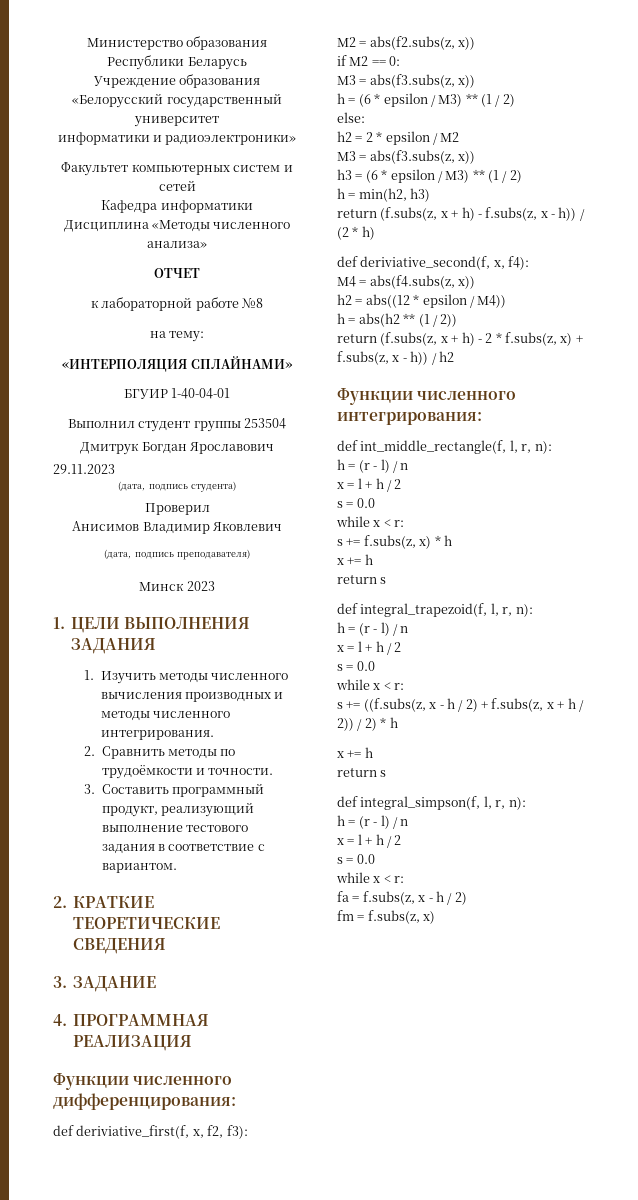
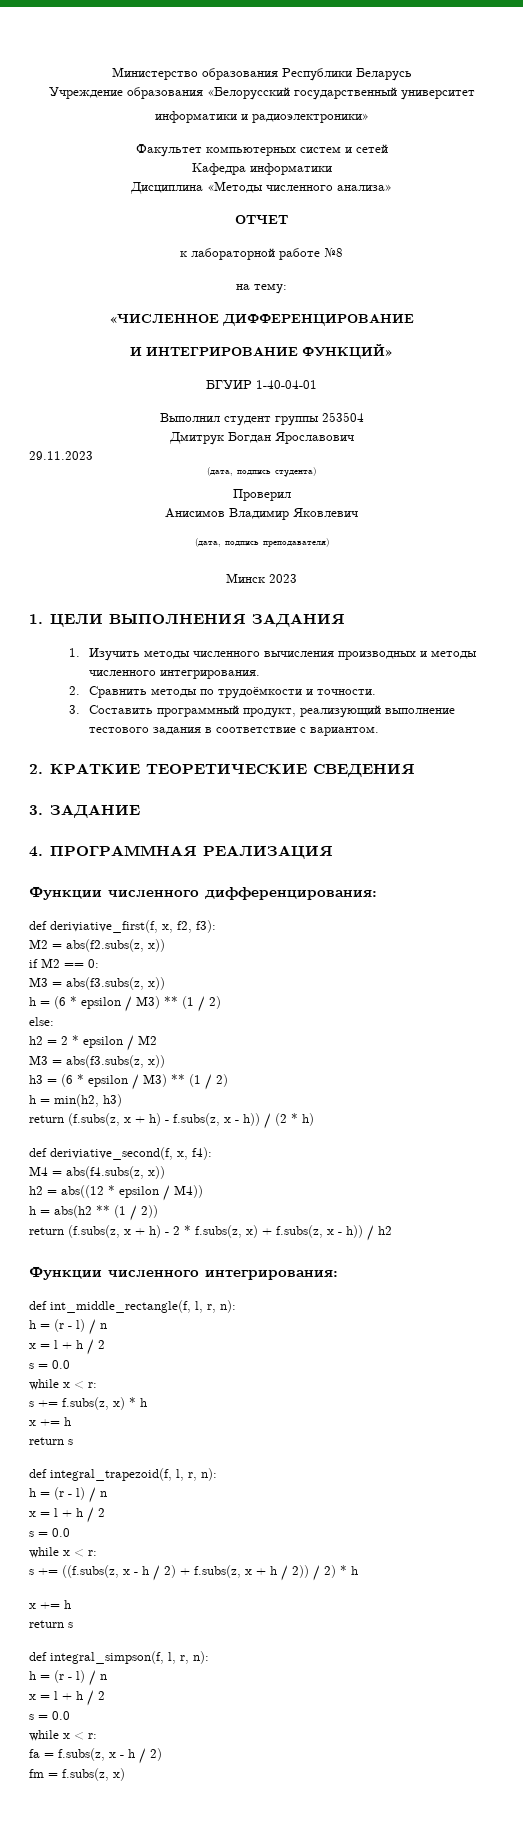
- «ИНТЕРПОЛЯЦИЯ СПЛАЙНАМИ»
+ «ЧИСЛЕННОЕ ДИФФЕРЕНЦИРОВАНИЕ
+ И ИНТЕГРИРОВАНИЕ ФУНКЦИЙ»

